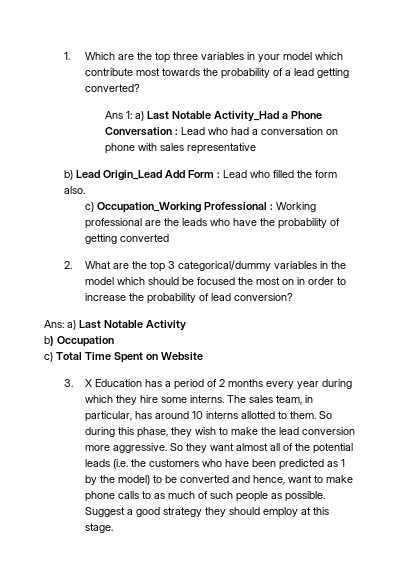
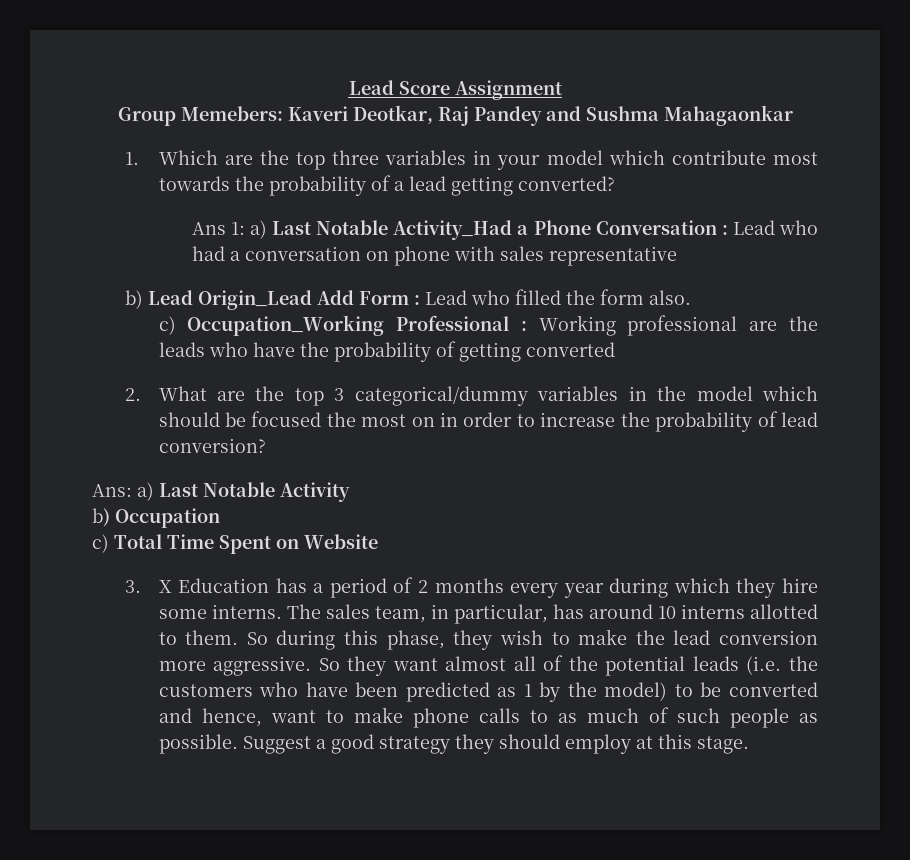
+ Lead Score Assignment
+ Group Memebers: Kaveri Deotkar, Raj Pandey and Sushma Mahagaonkar

